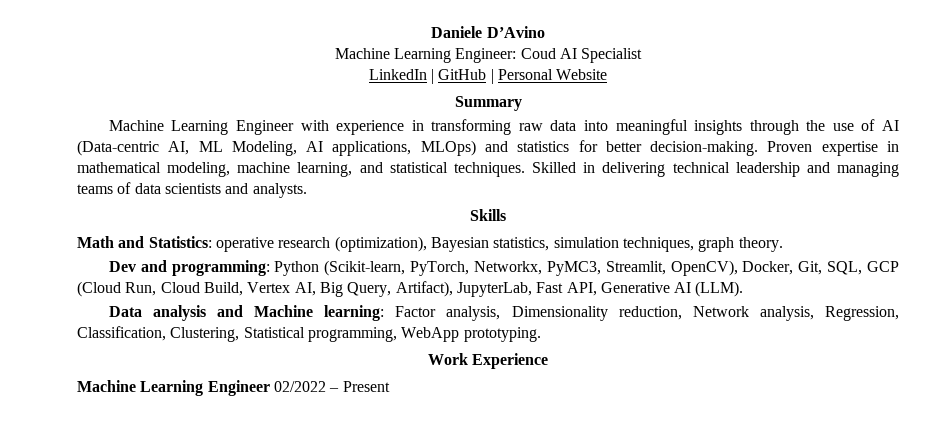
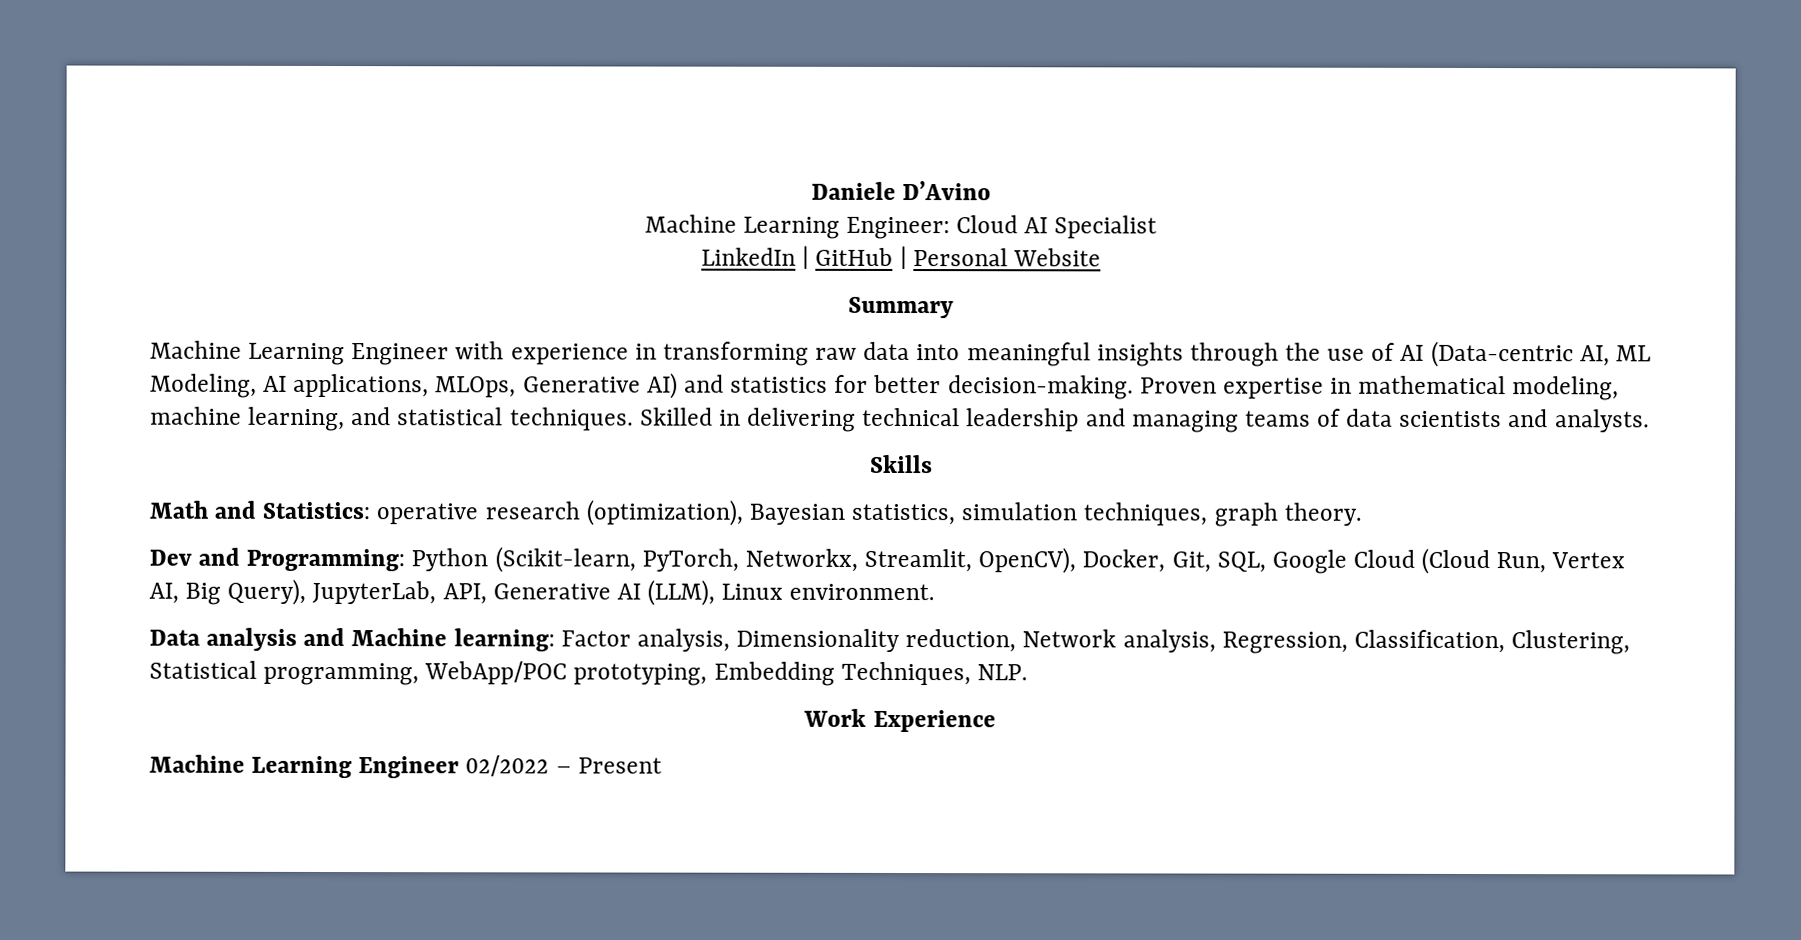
- Machine Learning Engineer: Coud AI Specialist
+ Machine Learning Engineer: Cloud AI Specialist
- Machine Learning Engineer with experience in transforming raw data into meaningful insights through the use of AI (Data-centric AI, ML Modeling, AI applications, MLOps) and statistics for better decision-making.
+ Machine Learning Engineer with experience in transforming raw data into meaningful insights through the use of AI (Data-centric AI, ML Modeling, AI applications, MLOps, Generative AI) and statistics for better decision-making.
- Dev and programming: Python (Scikit-learn, PyTorch, Networkx, PyMC3, Streamlit, OpenCV), Docker, Git, SQL, GCP (Cloud Run, Cloud Build, Vertex AI, Big Query, Artifact), JupyterLab, Fast API, Generative AI (LLM).
+ Dev and Programming: Python (Scikit-learn, PyTorch, Networkx, Streamlit, OpenCV), Docker, Git, SQL, Google Cloud (Cloud Run, Vertex AI, Big Query), JupyterLab, API, Generative AI (LLM), Linux environment.
- Data analysis and Machine learning: Factor analysis, Dimensionality reduction, Network analysis, Regression, Classification, Clustering, Statistical programming, WebApp prototyping.
+ Data analysis and Machine learning: Factor analysis, Dimensionality reduction, Network analysis, Regression, Classification, Clustering, Statistical programming, WebApp/POC prototyping, Embedding Techniques, NLP.

